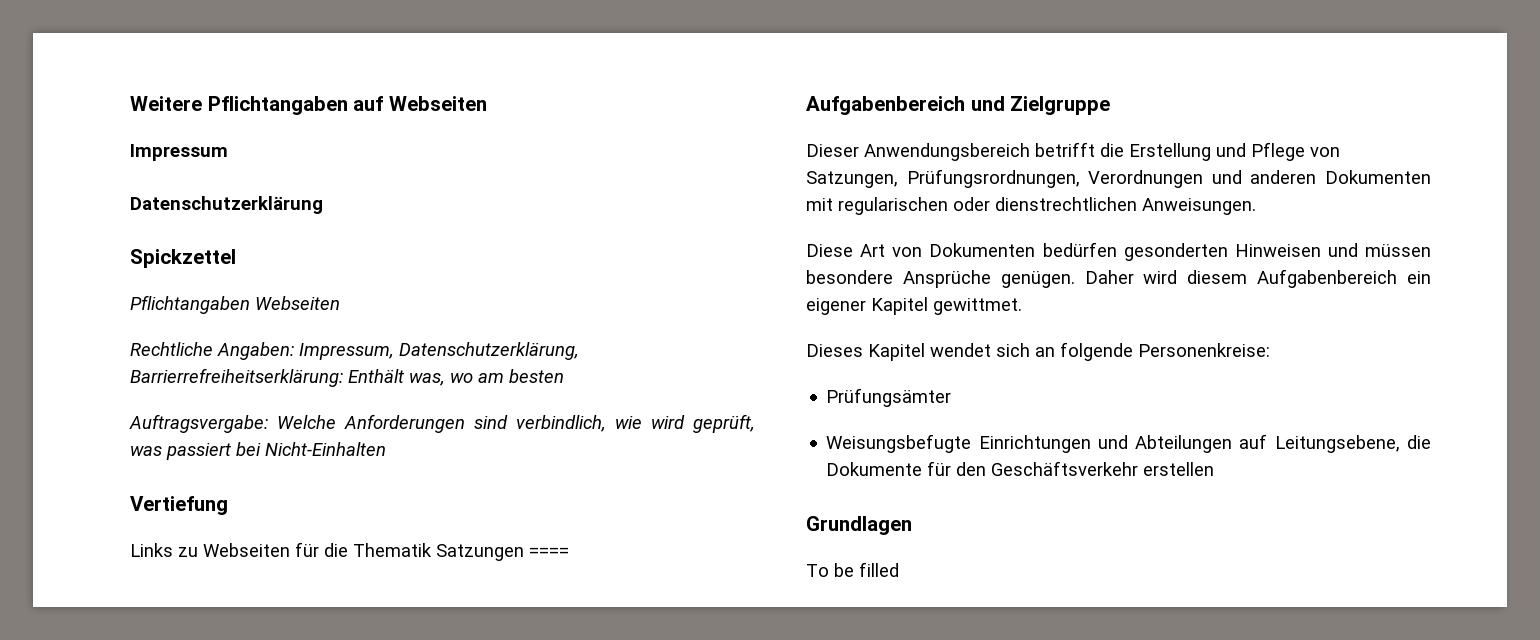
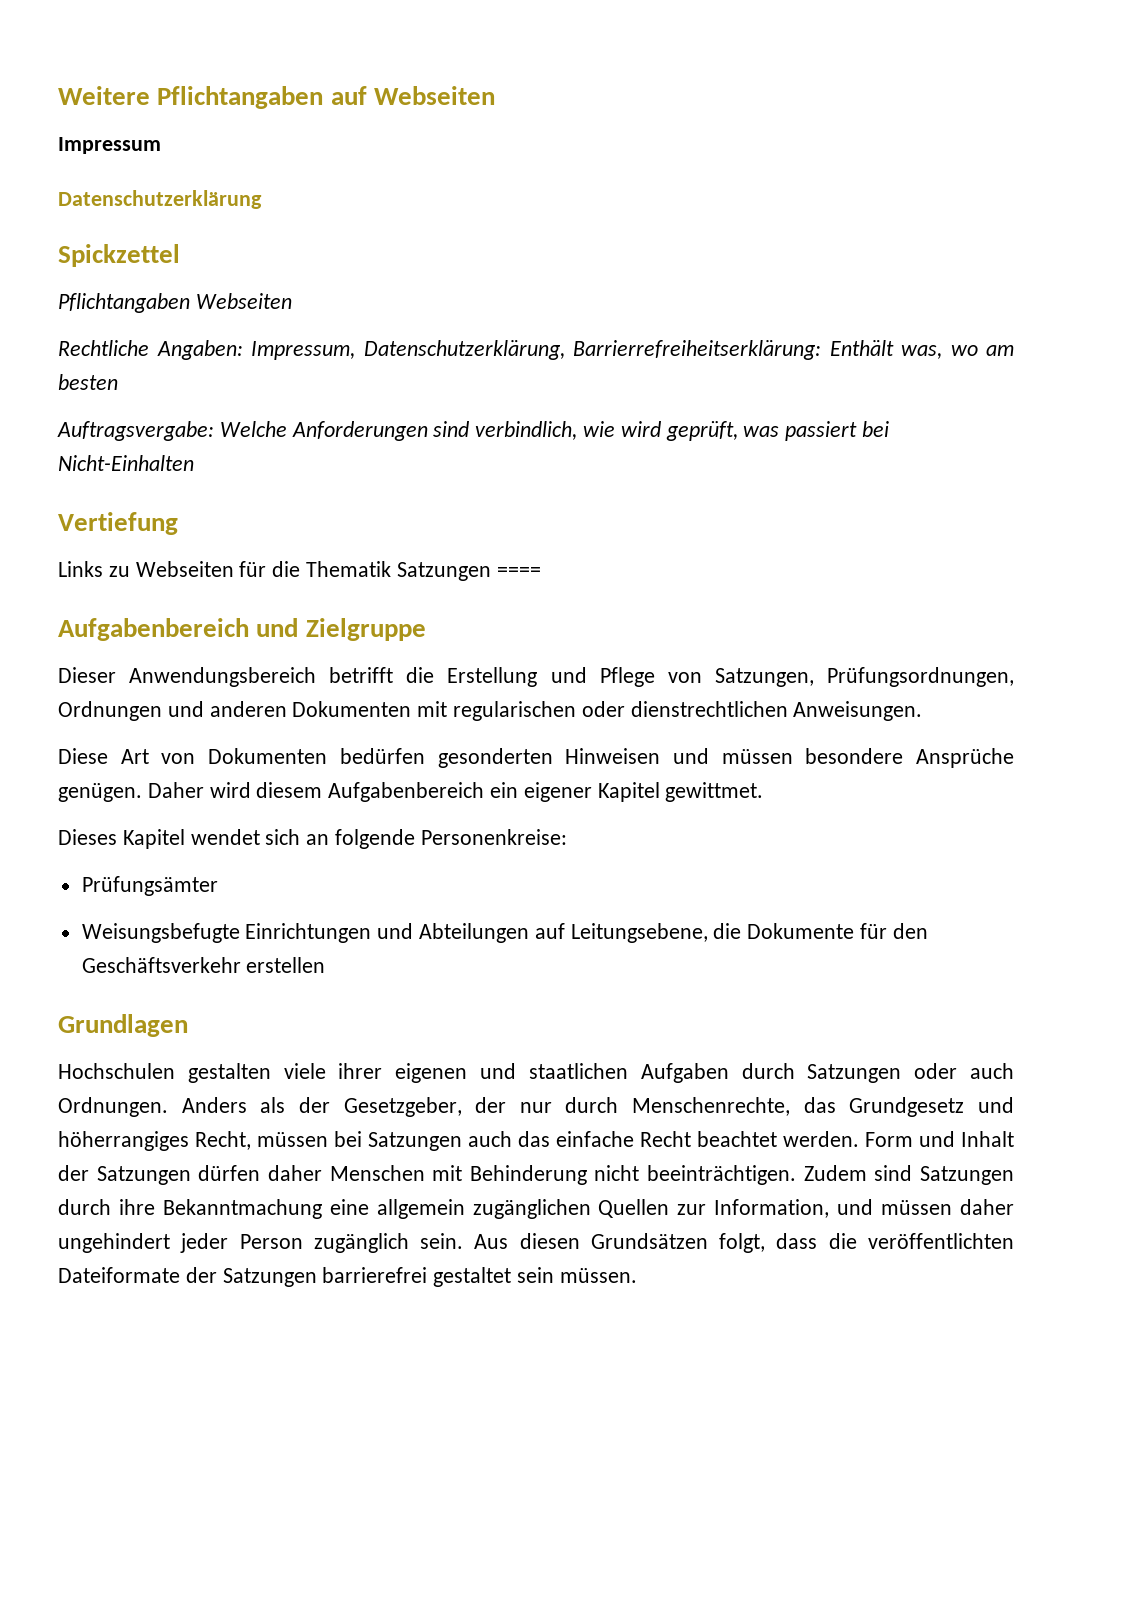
- Dieser Anwendungsbereich betrifft die Erstellung und Pflege von Satzungen, Prüfungsrordnungen, Verordnungen und anderen Dokumenten mit regularischen oder dienstrechtlichen Anweisungen.
+ Dieser Anwendungsbereich betrifft die Erstellung und Pflege von Satzungen, Prüfungsordnungen, Ordnungen und anderen Dokumenten mit regularischen oder dienstrechtlichen Anweisungen.
- To be filled
+ Hochschulen gestalten viele ihrer eigenen und staatlichen Aufgaben durch Satzungen oder auch Ordnungen. Anders als der Gesetzgeber, der nur durch Menschenrechte, das Grundgesetz und höherrangiges Recht, müssen bei Satzungen auch das einfache Recht beachtet werden. Form und Inhalt der Satzungen dürfen daher Menschen mit Behinderung nicht beeinträchtigen. Zudem sind Satzungen durch ihre Bekanntmachung eine allgemein zugänglichen Quellen zur Information, und müssen daher ungehindert jeder Person zugänglich sein. Aus diesen Grundsätzen folgt, dass die veröffentlichten Dateiformate der Satzungen barrierefrei gestaltet sein müssen.

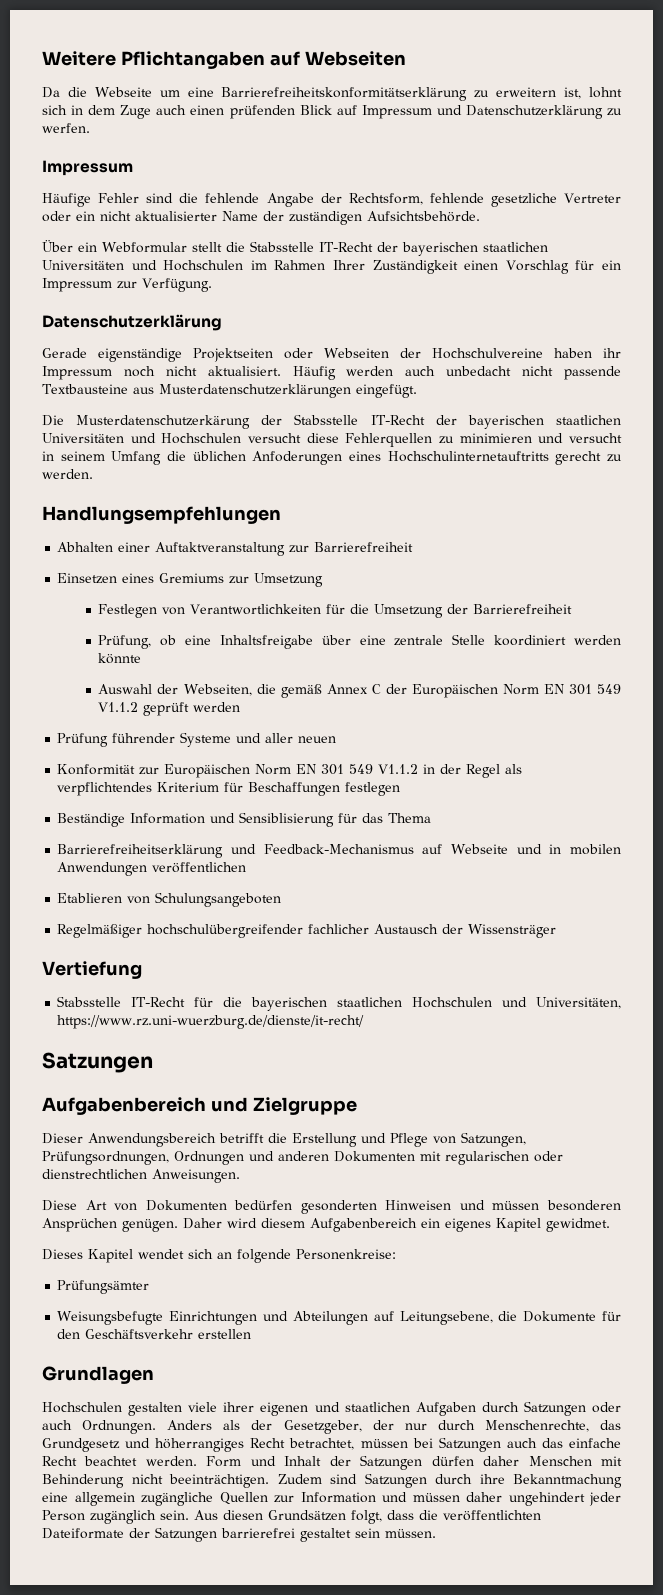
+ Da die Webseite um eine Barrierefreiheitskonformitätserklärung zu erweitern ist, lohnt sich in dem Zuge auch einen prüfenden Blick auf Impressum und Datenschutzerklärung zu werfen.
  Impressum
+ Häufige Fehler sind die fehlende Angabe der Rechtsform, fehlende gesetzliche Vertreter oder ein nicht aktualisierter Name der zuständigen Aufsichtsbehörde.
+ Über ein Webformular stellt die Stabsstelle IT-Recht der bayerischen staatlichen Universitäten und Hochschulen im Rahmen Ihrer Zuständigkeit einen Vorschlag für ein Impressum zur Verfügung.
  Datenschutzerklärung
- Spickzettel
- Pflichtangaben Webseiten
- Rechtliche Angaben: Impressum, Datenschutzerklärung, Barrierrefreiheitserklärung: Enthält was, wo am besten
- Auftragsvergabe: Welche Anforderungen sind verbindlich, wie wird geprüft, was passiert bei Nicht-Einhalten
+ Gerade eigenständige Projektseiten oder Webseiten der Hochschulvereine haben ihr Impressum noch nicht aktualisiert. Häufig werden auch unbedacht nicht passende Textbausteine aus Musterdatenschutzerklärungen eingefügt.
+ Die Musterdatenschutzerkärung der Stabsstelle IT-Recht der bayerischen staatlichen Universitäten und Hochschulen versucht diese Fehlerquellen zu minimieren und versucht in seinem Umfang die üblichen Anfoderungen eines Hochschulinternetauftritts gerecht zu werden.
+ Handlungsempfehlungen
+ Abhalten einer Auftaktveranstaltung zur Barrierefreiheit
+ Einsetzen eines Gremiums zur Umsetzung
+ Festlegen von Verantwortlichkeiten für die Umsetzung der Barrierefreiheit
+ Prüfung, ob eine Inhaltsfreigabe über eine zentrale Stelle koordiniert werden könnte
+ Auswahl der Webseiten, die gemäß Annex C der Europäischen Norm EN 301 549 V1.1.2 geprüft werden
+ Prüfung führender Systeme und aller neuen
+ Konformität zur Europäischen Norm EN 301 549 V1.1.2 in der Regel als verpflichtendes Kriterium für Beschaffungen festlegen
+ Beständige Information und Sensiblisierung für das Thema
+ Barrierefreiheitserklärung und Feedback-Mechanismus auf Webseite und in mobilen Anwendungen veröffentlichen
+ Etablieren von Schulungsangeboten
+ Regelmäßiger hochschulübergreifender fachlicher Austausch der Wissensträger
  Vertiefung
- Links zu Webseiten für die Thematik Satzungen ====
+ Stabsstelle IT-Recht für die bayerischen staatlichen Hochschulen und Universitäten, https://www.rz.uni-wuerzburg.de/dienste/it-recht/
+ Satzungen
- Diese Art von Dokumenten bedürfen gesonderten Hinweisen und müssen besondere Ansprüche genügen.
+ Diese Art von Dokumenten bedürfen gesonderten Hinweisen und müssen besonderen Ansprüchen genügen.
- Daher wird diesem Aufgabenbereich ein eigener Kapitel gewittmet.
+ Daher wird diesem Aufgabenbereich ein eigenes Kapitel gewidmet.
- Anders als der Gesetzgeber, der nur durch Menschenrechte, das Grundgesetz und höherrangiges Recht, müssen bei Satzungen auch das einfache Recht beachtet werden.
+ Anders als der Gesetzgeber, der nur durch Menschenrechte, das Grundgesetz und höherrangiges Recht betrachtet, müssen bei Satzungen auch das einfache Recht beachtet werden.
- Zudem sind Satzungen durch ihre Bekanntmachung eine allgemein zugänglichen Quellen zur Information, und müssen daher ungehindert jeder Person zugänglich sein.
+ Zudem sind Satzungen durch ihre Bekanntmachung eine allgemein zugängliche Quellen zur Information und müssen daher ungehindert jeder Person zugänglich sein.

